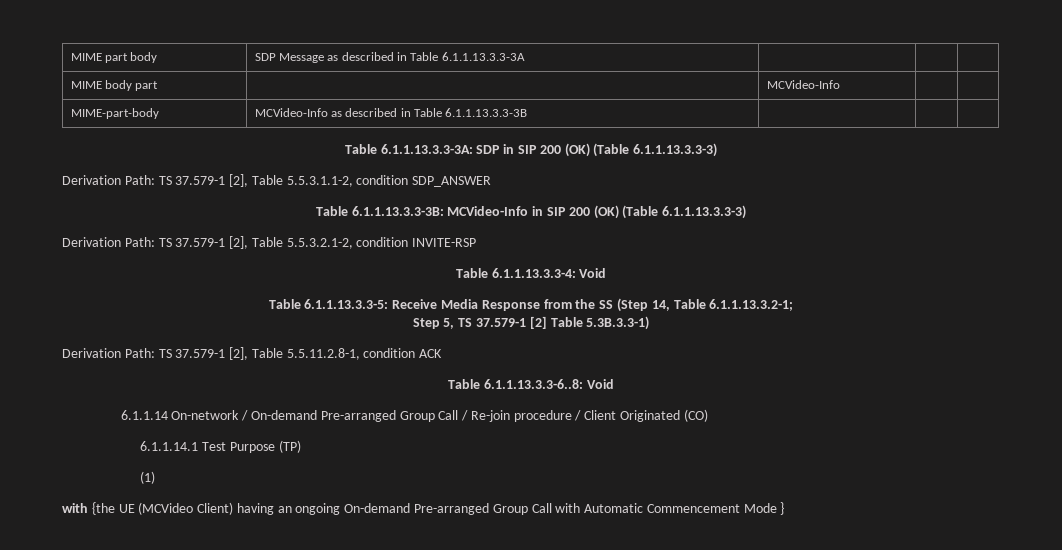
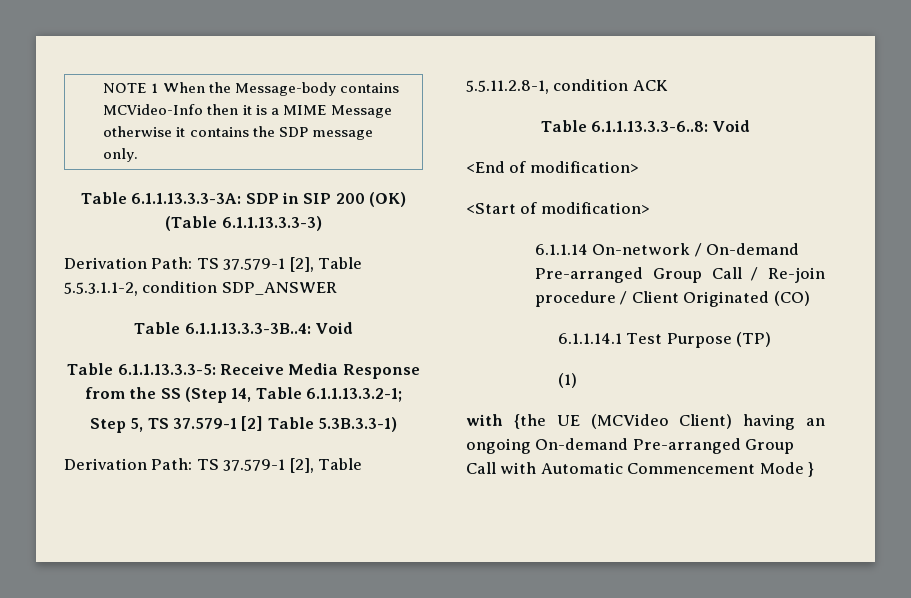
- MIME part body | SDP Message as described in Table 6.1.1.13.3.3-3A | | |
- MIME body part | | MCVideo-Info | |
- MIME-part-body | MCVideo-Info as described in Table 6.1.1.13.3.3-3B | | |
+ NOTE 1 When the Message-body contains MCVideo-Info then it is a MIME Message otherwise it contains the SDP message only.
- Table 6.1.1.13.3.3-3B: MCVideo-Info in SIP 200 (OK) (Table 6.1.1.13.3.3-3)
- Derivation Path: TS 37.579-1 [2], Table 5.5.3.2.1-2, condition INVITE-RSP
- Table 6.1.1.13.3.3-4: Void
+ Table 6.1.1.13.3.3-3B..4: Void
+ <End of modification>
+ <Start of modification>

